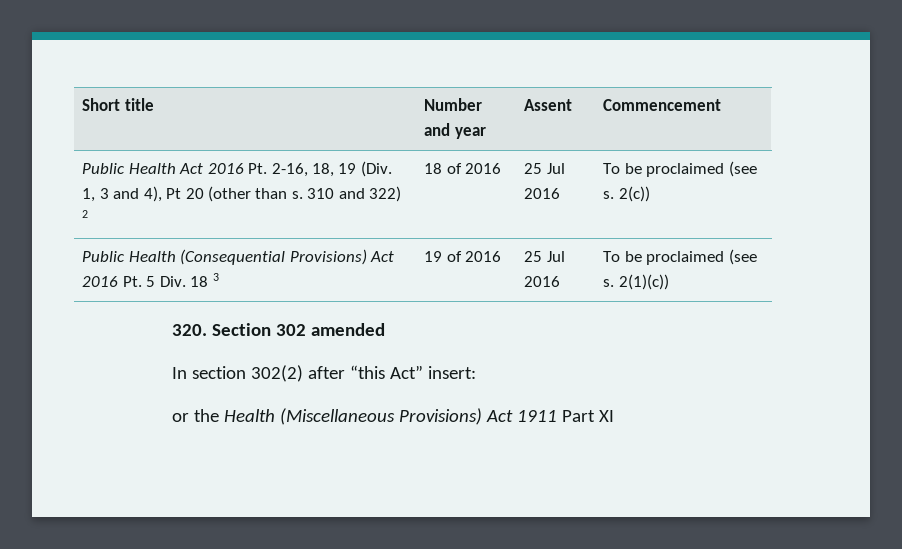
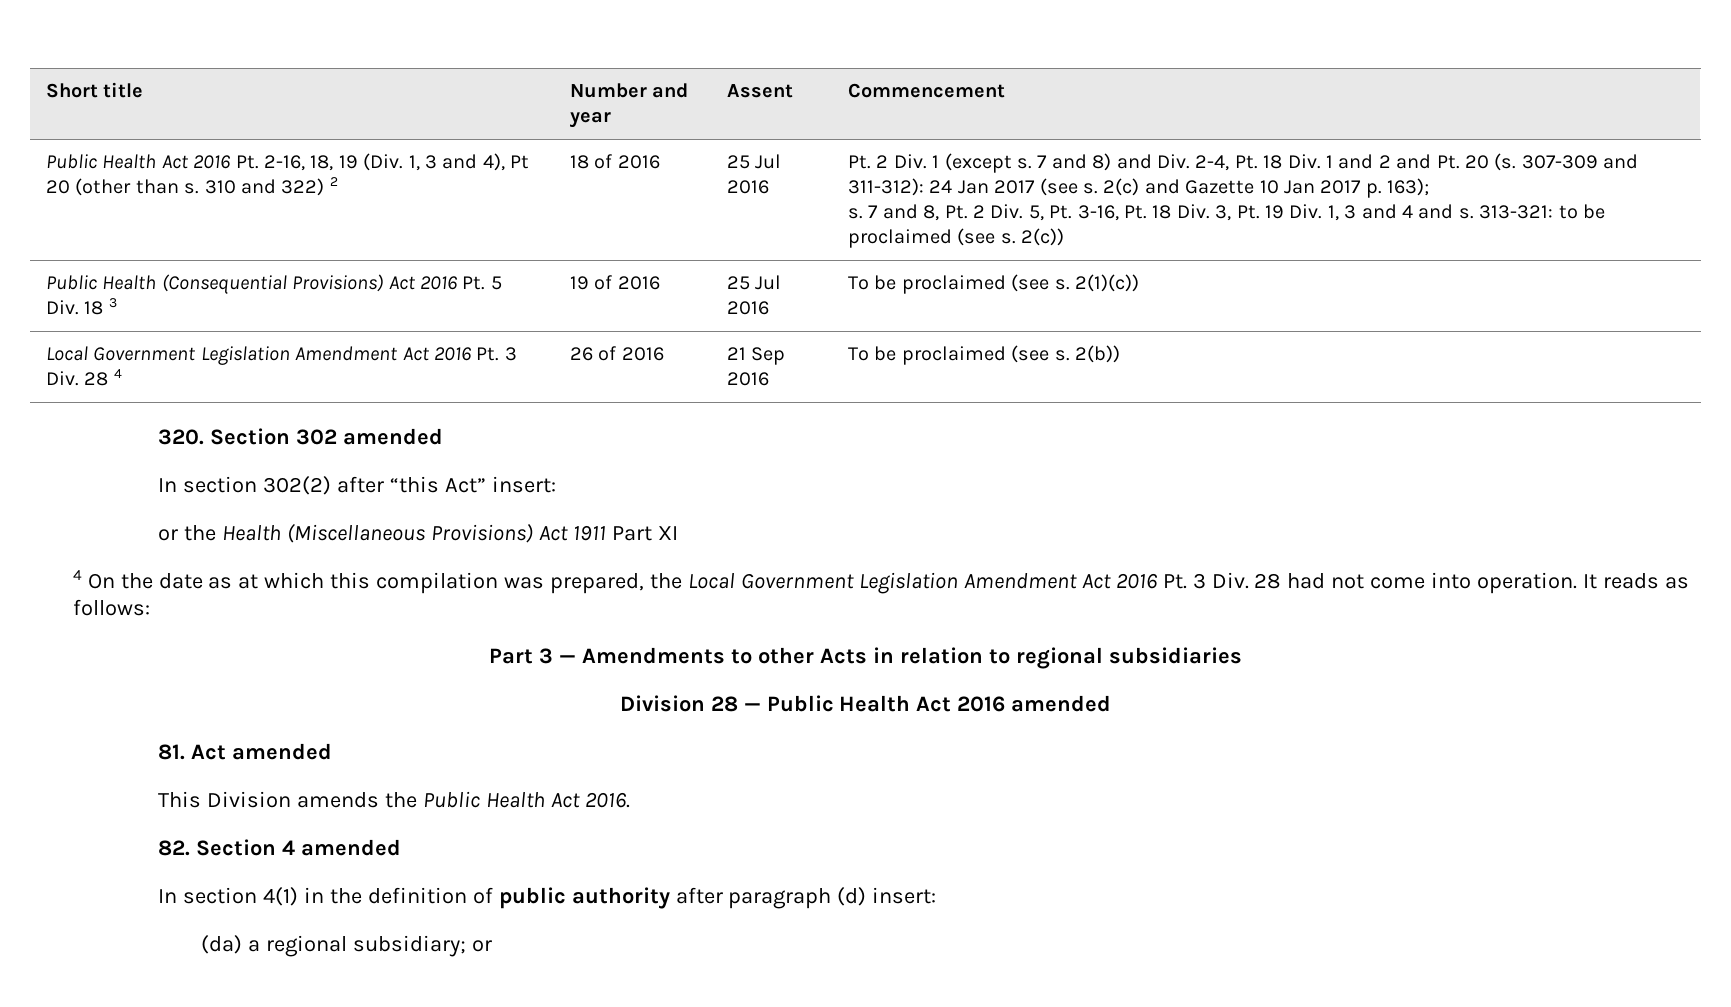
- 18 of 2016 | 25 Jul 2016 | To be proclaimed (see s.
+ 18 of 2016 | 25 Jul 2016 | Pt. 2 Div. 1 (except s. 7 and 8) and Div. 2-4, Pt. 18 Div. 1 and 2 and Pt. 20 (s. 307-309 and 311-312): 24 Jan 2017 (see s. 2(c) and Gazette 10 Jan 2017 p. 163);
+ s. 7 and 8, Pt. 2 Div. 5, Pt. 3-16, Pt. 18 Div. 3, Pt. 19 Div. 1, 3 and 4 and s. 313-321: to be proclaimed (see s.
+ Local Government Legislation Amendment Act 2016 Pt. 3 Div. 28 4 | 26 of 2016 | 21 Sep 2016 | To be proclaimed (see s. 2(b))
+ 4 On the date as at which this compilation was prepared, the Local Government Legislation Amendment Act 2016 Pt. 3 Div. 28 had not come into operation. It reads as follows:
+ Part 3 — Amendments to other Acts in relation to regional subsidiaries
+ Division 28 — Public Health Act 2016 amended
+ 81. Act amended
+ This Division amends the Public Health Act 2016.
+ 82. Section 4 amended
+ In section 4(1) in the definition of public authority after paragraph (d) insert:
+ (da) a regional subsidiary; or

